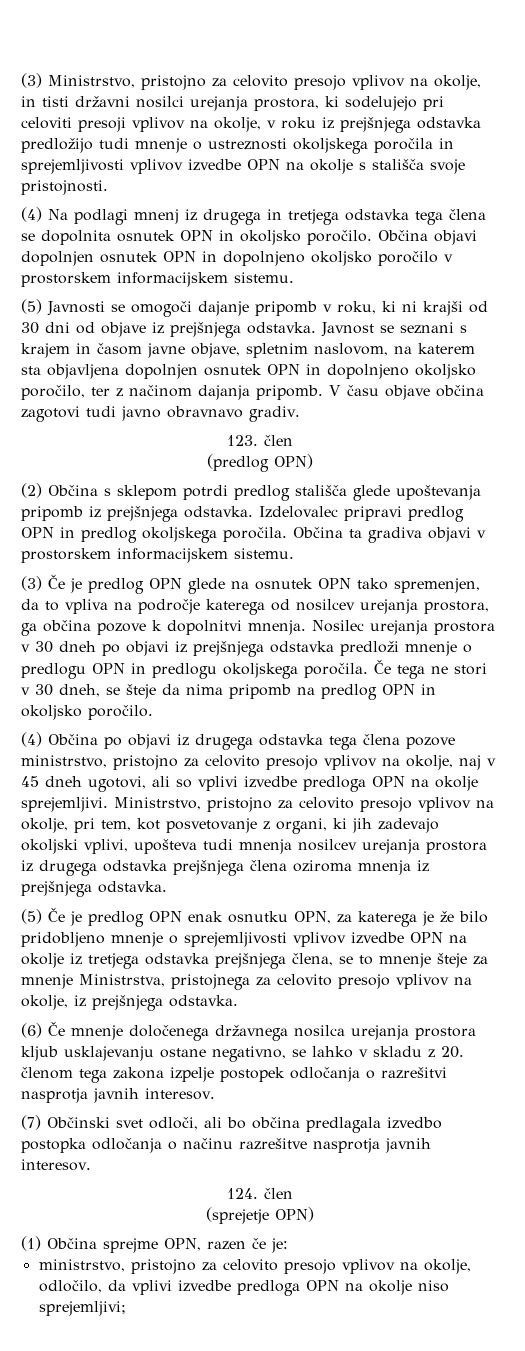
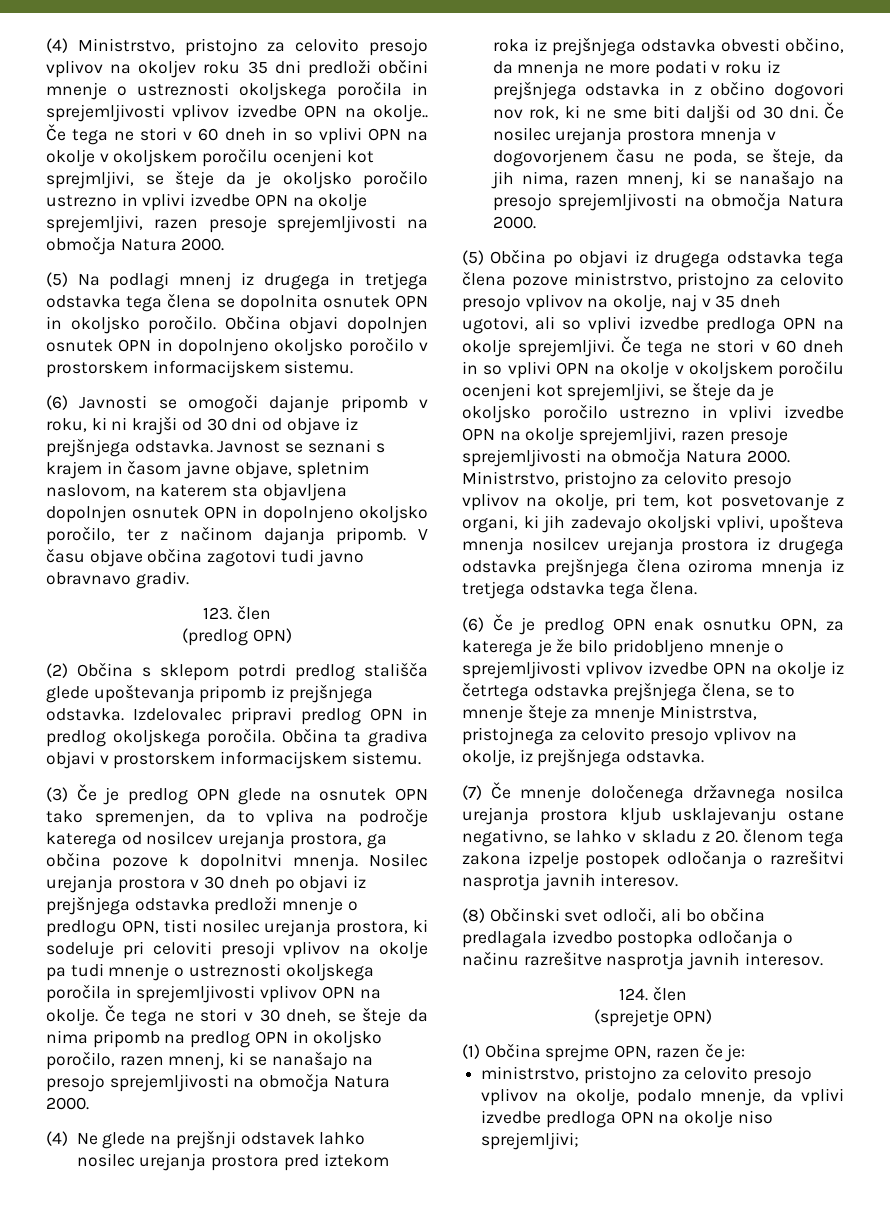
- (3) Ministrstvo, pristojno za celovito presojo vplivov na okolje, in tisti državni nosilci urejanja prostora, ki sodelujejo pri celoviti presoji vplivov na okolje, v roku iz prejšnjega odstavka predložijo tudi mnenje o ustreznosti okoljskega poročila in sprejemljivosti vplivov izvedbe OPN na okolje s stališča svoje pristojnosti.
- (4) Na podlagi mnenj iz drugega in tretjega odstavka tega člena se dopolnita osnutek OPN in okoljsko poročilo.
+ (4) Ministrstvo, pristojno za celovito presojo vplivov na okoljev roku 35 dni predloži občini mnenje o ustreznosti okoljskega poročila in sprejemljivosti vplivov izvedbe OPN na okolje.. Če tega ne stori v 60 dneh in so vplivi OPN na okolje v okoljskem poročilu ocenjeni kot sprejmljivi, se šteje da je okoljsko poročilo ustrezno in vplivi izvedbe OPN na okolje sprejemljivi, razen presoje sprejemljivosti na območja Natura 2000.
+ (5) Na podlagi mnenj iz drugega in tretjega odstavka tega člena se dopolnita osnutek OPN in okoljsko poročilo.
- (5) Javnosti se omogoči dajanje pripomb v roku, ki ni krajši od 30 dni od objave iz prejšnjega odstavka.
+ (6) Javnosti se omogoči dajanje pripomb v roku, ki ni krajši od 30 dni od objave iz prejšnjega odstavka.
- Nosilec urejanja prostora v 30 dneh po objavi iz prejšnjega odstavka predloži mnenje o predlogu OPN in predlogu okoljskega poročila.
+ Nosilec urejanja prostora v 30 dneh po objavi iz prejšnjega odstavka predloži mnenje o predlogu OPN, tisti nosilec urejanja prostora, ki sodeluje pri celoviti presoji vplivov na okolje pa tudi mnenje o ustreznosti okoljskega poročila in sprejemljivosti vplivov OPN na okolje.
- Če tega ne stori v 30 dneh, se šteje da nima pripomb na predlog OPN in okoljsko poročilo.
- (4) Občina po objavi iz drugega odstavka tega člena pozove ministrstvo, pristojno za celovito presojo vplivov na okolje, naj v 45 dneh ugotovi, ali so vplivi izvedbe predloga OPN na okolje sprejemljivi.
+ Če tega ne stori v 30 dneh, se šteje da nima pripomb na predlog OPN in okoljsko poročilo, razen mnenj, ki se nanašajo na presojo sprejemljivosti na območja Natura 2000.
+ (4) Ne glede na prejšnji odstavek lahko nosilec urejanja prostora pred iztekom roka iz prejšnjega odstavka obvesti občino, da mnenja ne more podati v roku iz prejšnjega odstavka in z občino dogovori nov rok, ki ne sme biti daljši od 30 dni. Če nosilec urejanja prostora mnenja v dogovorjenem času ne poda, se šteje, da jih nima, razen mnenj, ki se nanašajo na presojo sprejemljivosti na območja Natura 2000.
+ (5) Občina po objavi iz drugega odstavka tega člena pozove ministrstvo, pristojno za celovito presojo vplivov na okolje, naj v 35 dneh ugotovi, ali so vplivi izvedbe predloga OPN na okolje sprejemljivi.
+ Če tega ne stori v 60 dneh in so vplivi OPN na okolje v okoljskem poročilu ocenjeni kot sprejemljivi, se šteje da je okoljsko poročilo ustrezno in vplivi izvedbe OPN na okolje sprejemljivi, razen presoje sprejemljivosti na območja Natura 2000.
- Ministrstvo, pristojno za celovito presojo vplivov na okolje, pri tem, kot posvetovanje z organi, ki jih zadevajo okoljski vplivi, upošteva tudi mnenja nosilcev urejanja prostora iz drugega odstavka prejšnjega člena oziroma mnenja iz prejšnjega odstavka.
- (5) Če je predlog OPN enak osnutku OPN, za katerega je že bilo pridobljeno mnenje o sprejemljivosti vplivov izvedbe OPN na okolje iz tretjega odstavka prejšnjega člena, se to mnenje šteje za mnenje Ministrstva, pristojnega za celovito presojo vplivov na okolje, iz prejšnjega odstavka.
+ Ministrstvo, pristojno za celovito presojo vplivov na okolje, pri tem, kot posvetovanje z organi, ki jih zadevajo okoljski vplivi, upošteva mnenja nosilcev urejanja prostora iz drugega odstavka prejšnjega člena oziroma mnenja iz tretjega odstavka tega člena.
+ (6) Če je predlog OPN enak osnutku OPN, za katerega je že bilo pridobljeno mnenje o sprejemljivosti vplivov izvedbe OPN na okolje iz četrtega odstavka prejšnjega člena, se to mnenje šteje za mnenje Ministrstva, pristojnega za celovito presojo vplivov na okolje, iz prejšnjega odstavka.
- (6) Če mnenje določenega državnega nosilca urejanja prostora kljub usklajevanju ostane negativno, se lahko v skladu z 20. členom tega zakona izpelje postopek odločanja o razrešitvi nasprotja javnih interesov.
+ (7) Če mnenje določenega državnega nosilca urejanja prostora kljub usklajevanju ostane negativno, se lahko v skladu z 20. členom tega zakona izpelje postopek odločanja o razrešitvi nasprotja javnih interesov.
- (7) Občinski svet odloči, ali bo občina predlagala izvedbo postopka odločanja o načinu razrešitve nasprotja javnih interesov.
+ (8) Občinski svet odloči, ali bo občina predlagala izvedbo postopka odločanja o načinu razrešitve nasprotja javnih interesov.
- ministrstvo, pristojno za celovito presojo vplivov na okolje, odločilo, da vplivi izvedbe predloga OPN na okolje niso sprejemljivi;
+ ministrstvo, pristojno za celovito presojo vplivov na okolje, podalo mnenje, da vplivi izvedbe predloga OPN na okolje niso sprejemljivi;

